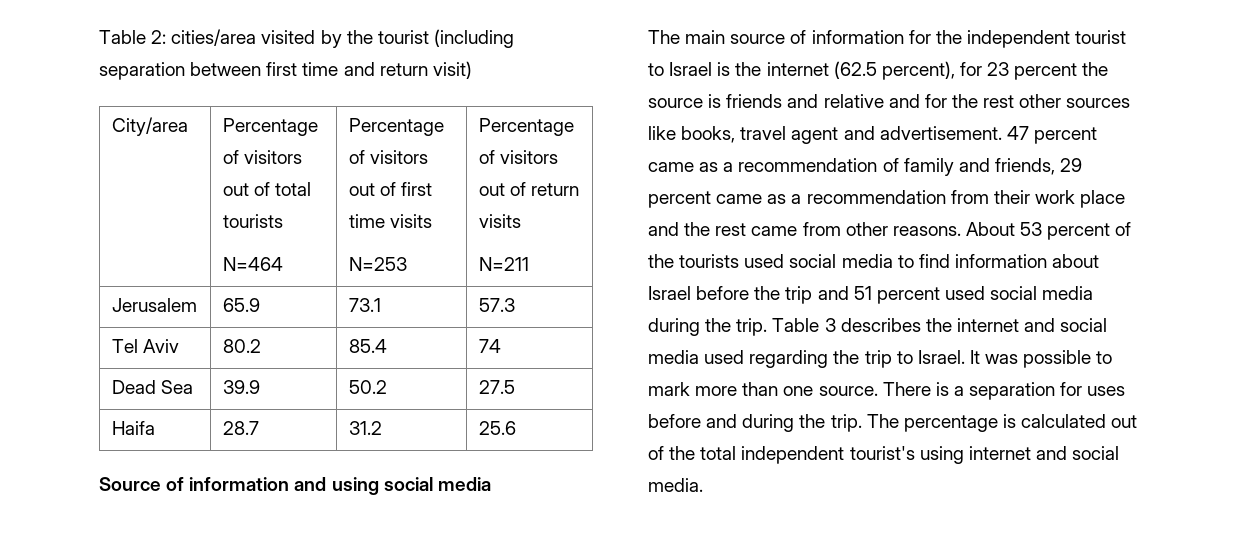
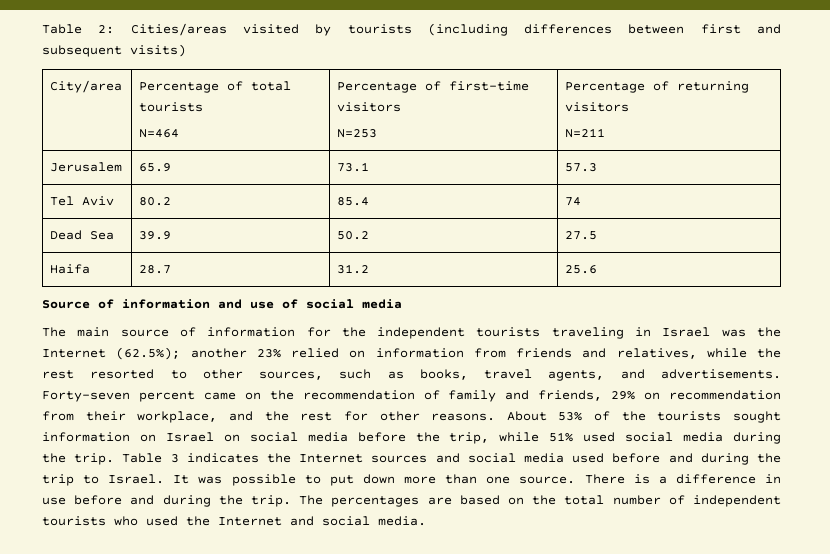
- Table 2: cities/area visited by the tourist (including separation between first time and return visit)
+ Table 2: Cities/areas visited by tourists (including differences between first and subsequent visits)
- City/area | Percentage of visitors out of total tourists
- N=464 | Percentage of visitors out of first time visits
- N=253 | Percentage of visitors out of return visits
+ City/area | Percentage of total tourists
+ N=464 | Percentage of first-time visitors
+ N=253 | Percentage of returning visitors
- Source of information and using social media
+ Source of information and use of social media
- The main source of information for the independent tourist to Israel is the internet (62.5 percent), for 23 percent the source is friends and relative and for the rest other sources like books, travel agent and advertisement. 47 percent came as a recommendation of family and friends, 29 percent came as a recommendation from their work place and the rest came from other reasons.
+ The main source of information for the independent tourists traveling in Israel was the Internet (62.5%); another 23% relied on information from friends and relatives, while the rest resorted to other sources, such as books, travel agents, and advertisements. Forty-seven percent came on the recommendation of family and friends, 29% on recommendation from their workplace, and the rest for other reasons.
- About 53 percent of the tourists used social media to find information about Israel before the trip and 51 percent used social media during the trip.
+ About 53% of the tourists sought information on Israel on social media before the trip, while 51% used social media during the trip.
- Table 3 describes the internet and social media used regarding the trip to Israel.
+ Table 3 indicates the Internet sources and social media used before and during the trip to Israel.
- It was possible to mark more than one source.
+ It was possible to put down more than one source.
- There is a separation for uses before and during the trip.
+ There is a difference in use before and during the trip.
- The percentage is calculated out of the total independent tourist's using internet and social media.
+ The percentages are based on the total number of independent tourists who used the Internet and social media.

